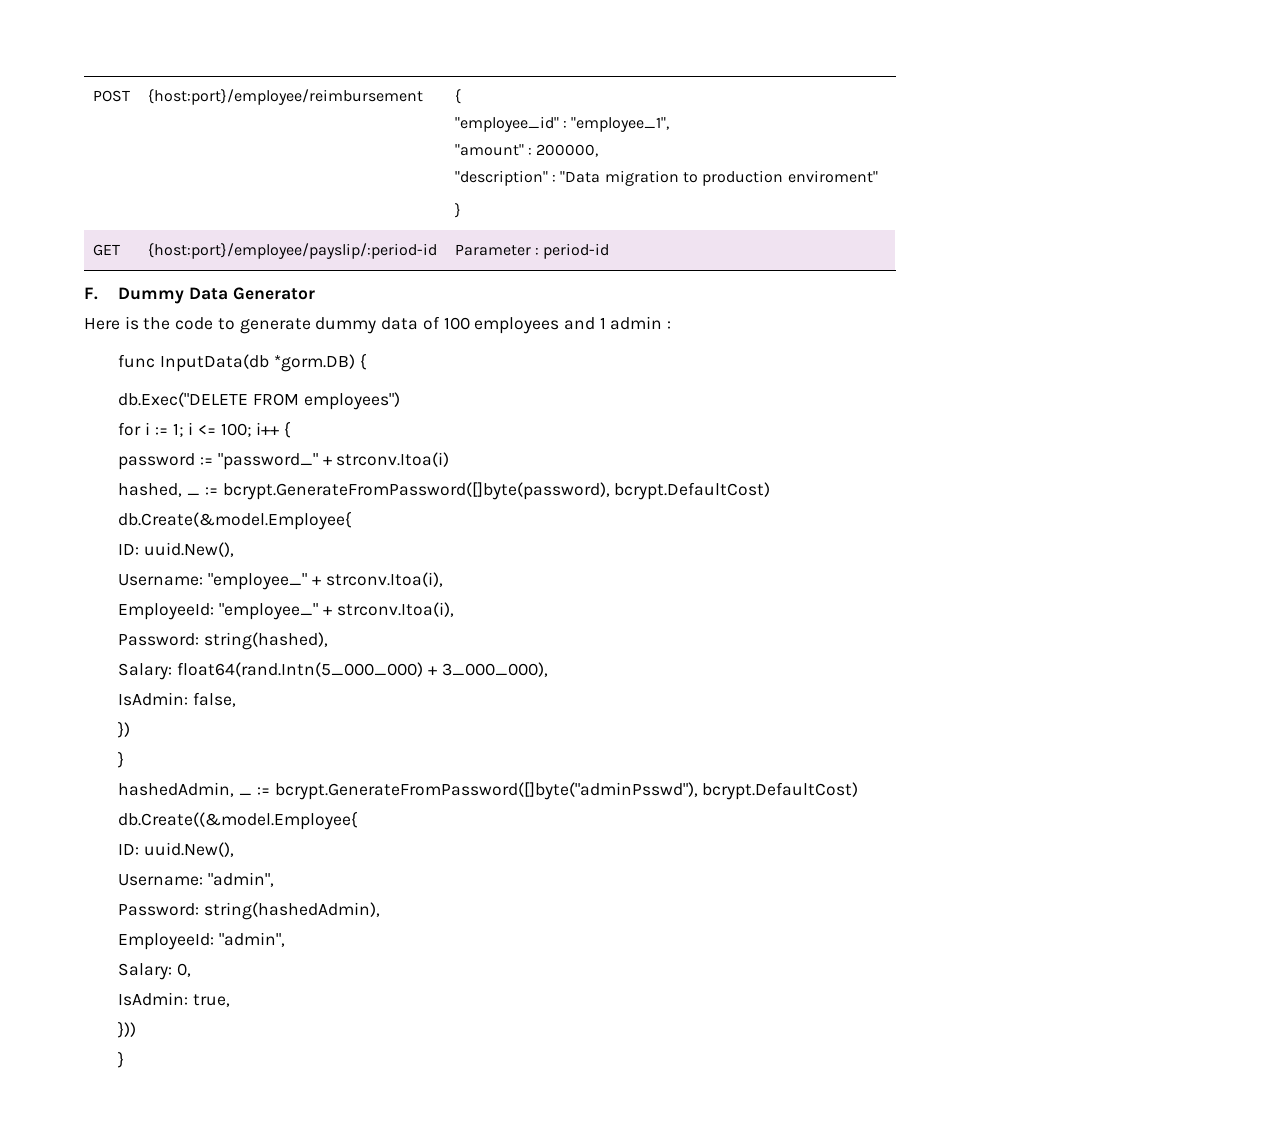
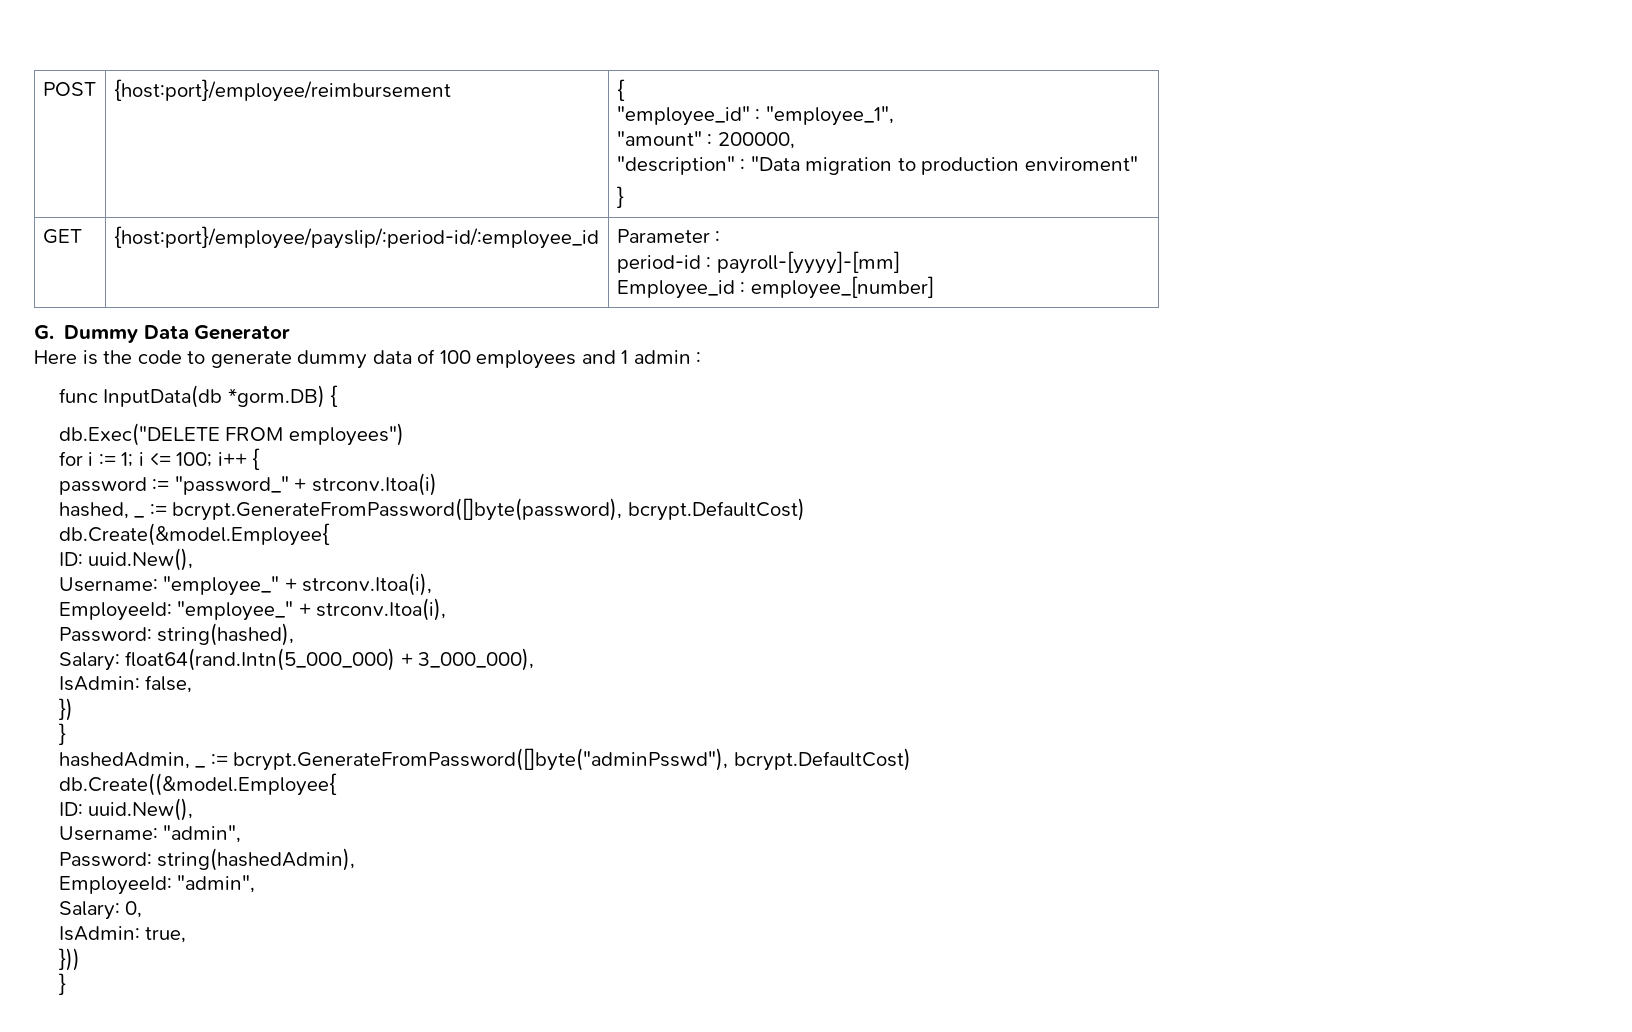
- GET | {host:port}/employee/payslip/:period-id | Parameter : period-id
- F. Dummy Data Generator
+ GET | {host:port}/employee/payslip/:period-id/:employee_id | Parameter :
+ period-id : payroll-[yyyy]-[mm]
+ Employee_id : employee_[number]
+ G. Dummy Data Generator

